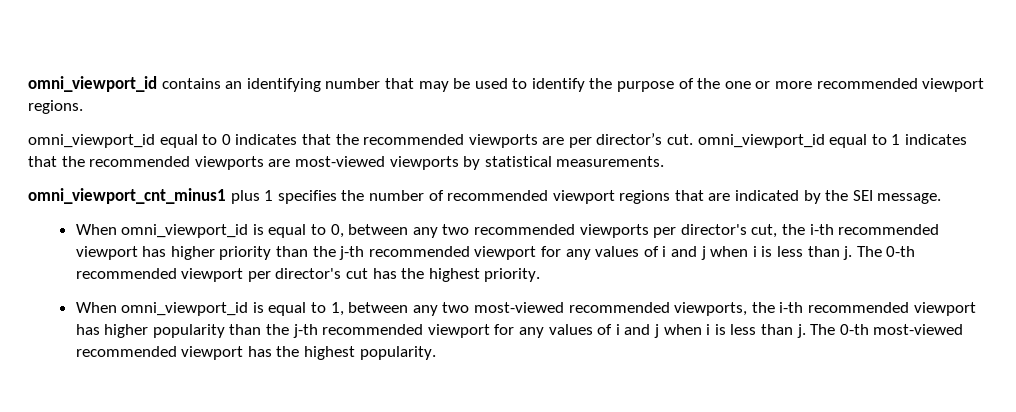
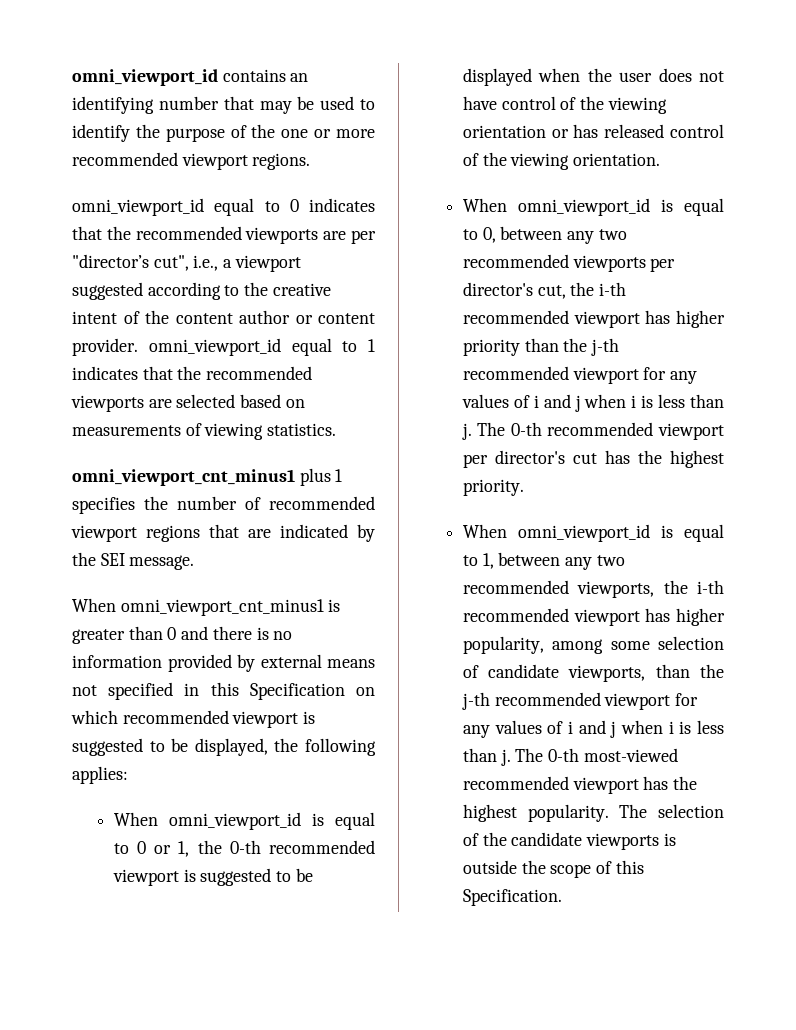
- omni_viewport_id equal to 0 indicates that the recommended viewports are per director’s cut. omni_viewport_id equal to 1 indicates that the recommended viewports are most-viewed viewports by statistical measurements.
+ omni_viewport_id equal to 0 indicates that the recommended viewports are per "director’s cut", i.e., a viewport suggested according to the creative intent of the content author or content provider. omni_viewport_id equal to 1 indicates that the recommended viewports are selected based on measurements of viewing statistics.
+ When omni_viewport_cnt_minus1 is greater than 0 and there is no information provided by external means not specified in this Specification on which recommended viewport is suggested to be displayed, the following applies:
+ When omni_viewport_id is equal to 0 or 1, the 0-th recommended viewport is suggested to be displayed when the user does not have control of the viewing orientation or has released control of the viewing orientation.
- When omni_viewport_id is equal to 1, between any two most-viewed recommended viewports, the i-th recommended viewport has higher popularity than the j-th recommended viewport for any values of i and j when i is less than j.
+ When omni_viewport_id is equal to 1, between any two recommended viewports, the i-th recommended viewport has higher popularity, among some selection of candidate viewports, than the j-th recommended viewport for any values of i and j when i is less than j.
+ The selection of the candidate viewports is outside the scope of this Specification.

